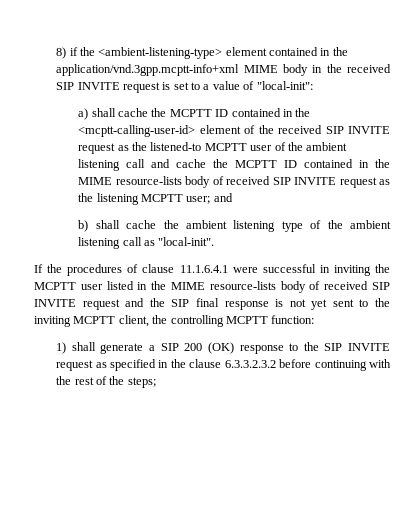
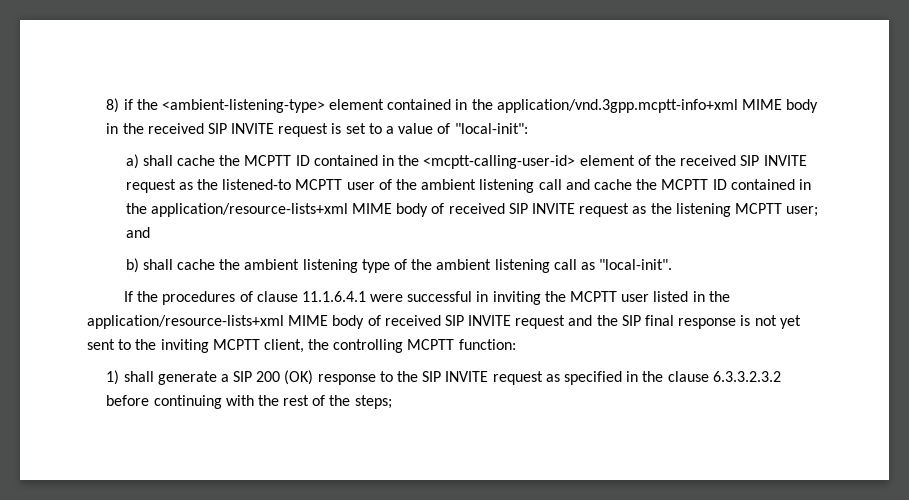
- a) shall cache the MCPTT ID contained in the <mcptt-calling-user-id> element of the received SIP INVITE request as the listened-to MCPTT user of the ambient listening call and cache the MCPTT ID contained in the MIME resource-lists body of received SIP INVITE request as the listening MCPTT user; and
+ a) shall cache the MCPTT ID contained in the <mcptt-calling-user-id> element of the received SIP INVITE request as the listened-to MCPTT user of the ambient listening call and cache the MCPTT ID contained in the application/resource-lists+xml MIME body of received SIP INVITE request as the listening MCPTT user; and
- If the procedures of clause 11.1.6.4.1 were successful in inviting the MCPTT user listed in the MIME resource-lists body of received SIP INVITE request and the SIP final response is not yet sent to the inviting MCPTT client, the controlling MCPTT function:
+ If the procedures of clause 11.1.6.4.1 were successful in inviting the MCPTT user listed in the application/resource-lists+xml MIME body of received SIP INVITE request and the SIP final response is not yet sent to the inviting MCPTT client, the controlling MCPTT function:

